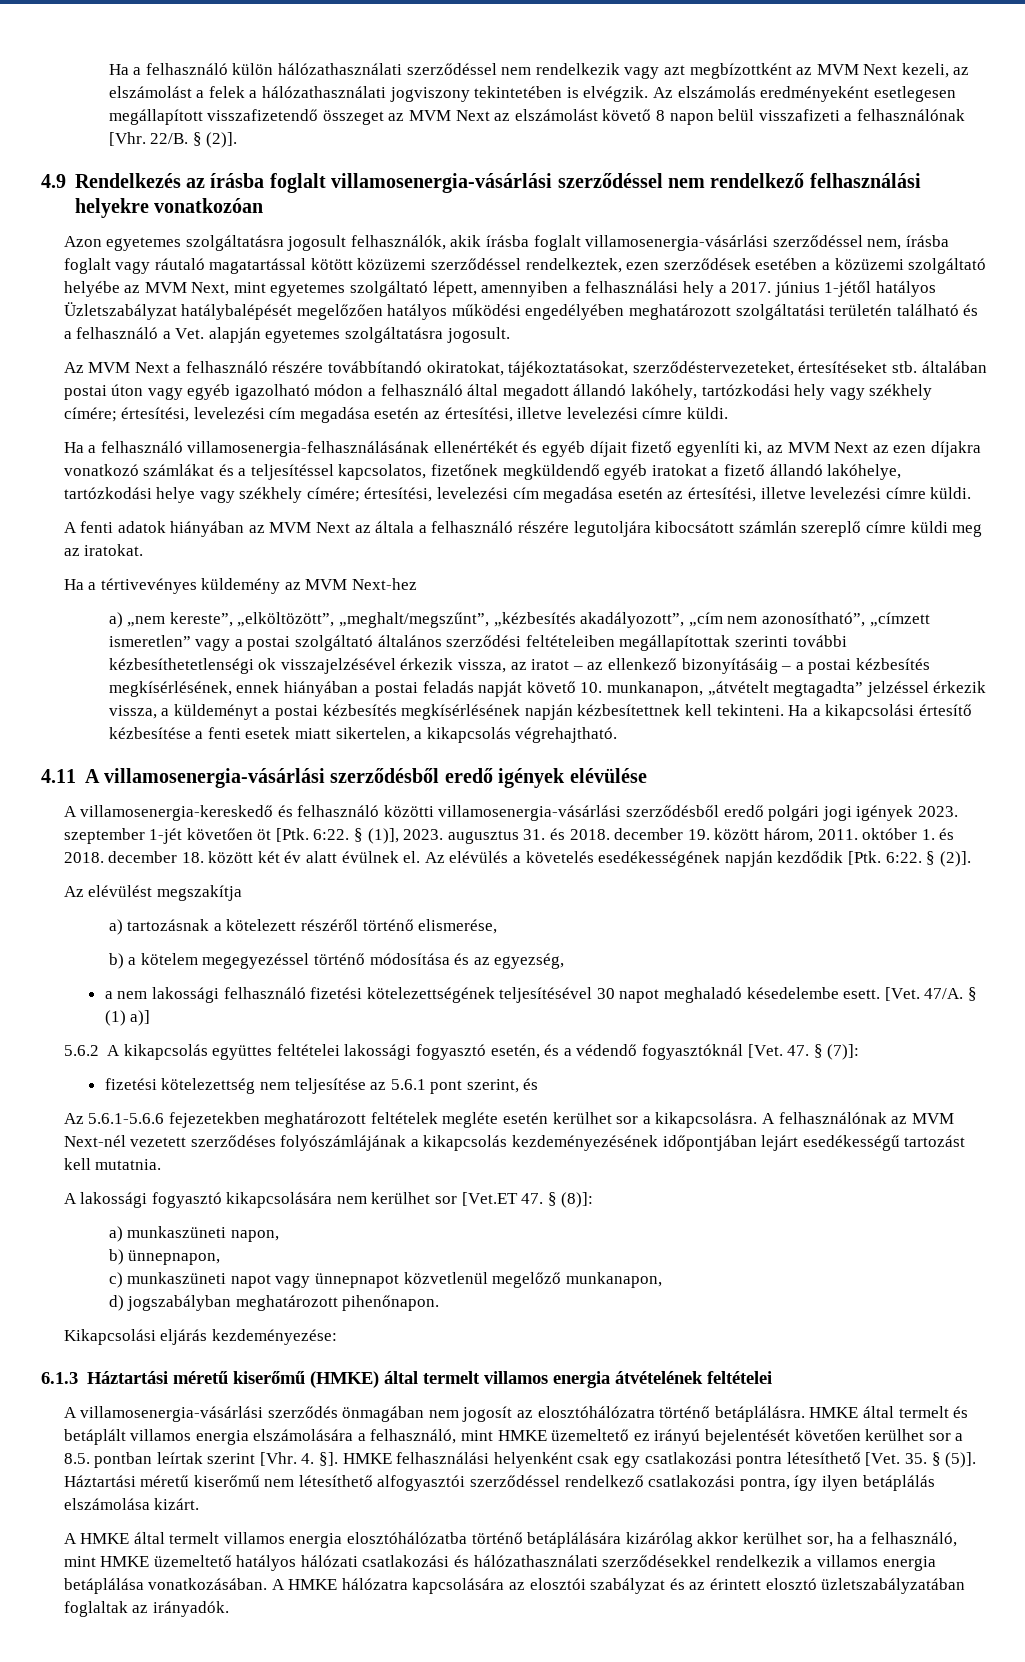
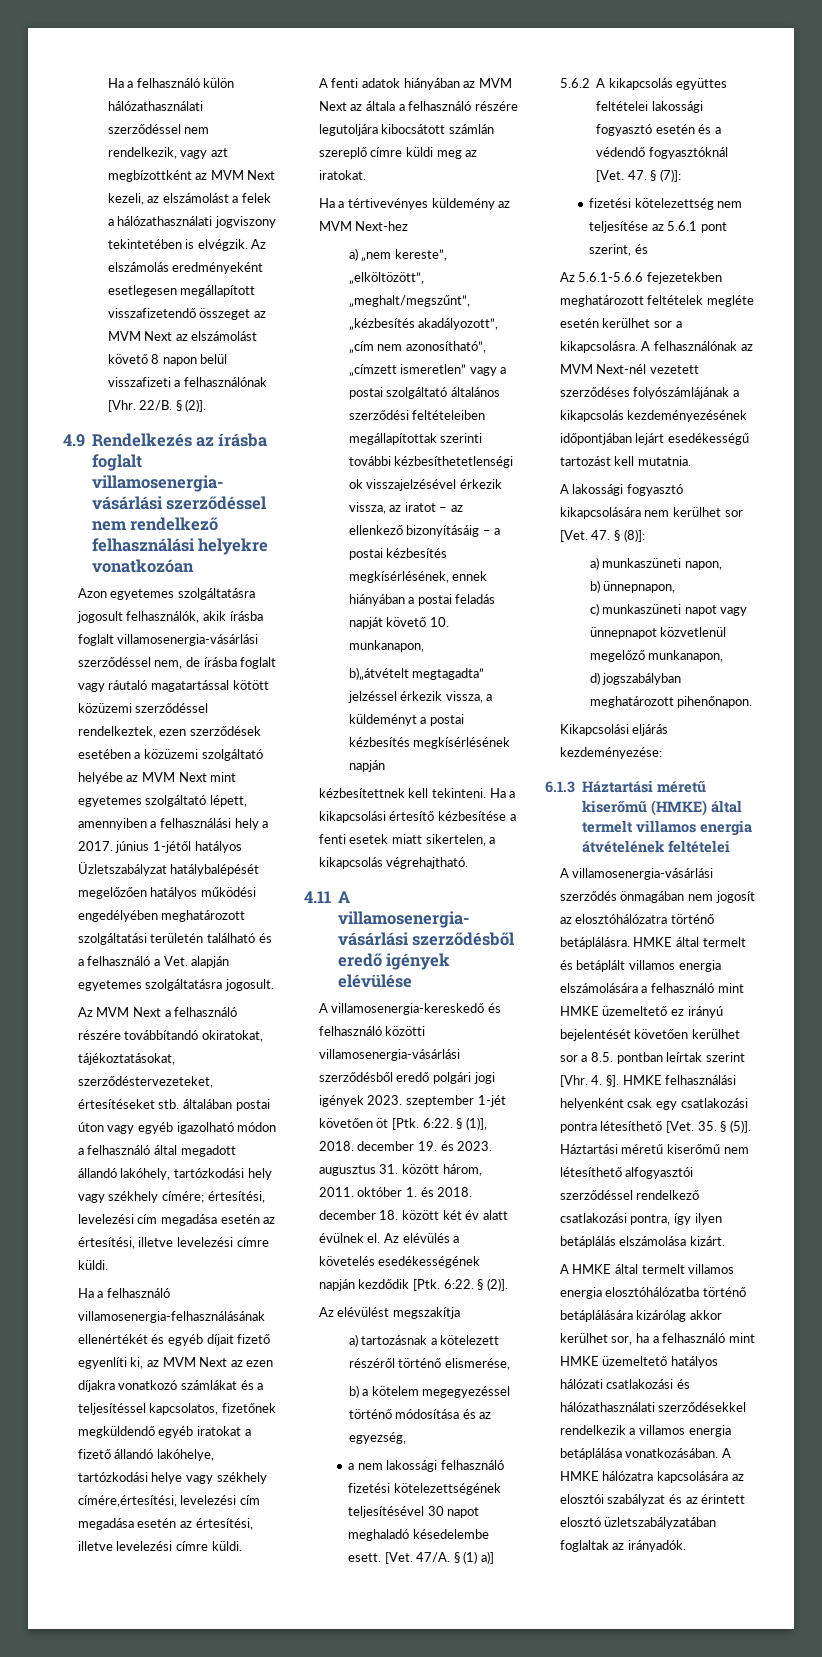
- Ha a felhasználó külön hálózathasználati szerződéssel nem rendelkezik vagy azt megbízottként az MVM Next kezeli, az elszámolást a felek a hálózathasználati jogviszony tekintetében is elvégzik.
+ Ha a felhasználó külön hálózathasználati szerződéssel nem rendelkezik, vagy azt megbízottként az MVM Next kezeli, az elszámolást a felek a hálózathasználati jogviszony tekintetében is elvégzik.
- Azon egyetemes szolgáltatásra jogosult felhasználók, akik írásba foglalt villamosenergia-vásárlási szerződéssel nem, írásba foglalt vagy ráutaló magatartással kötött közüzemi szerződéssel rendelkeztek, ezen szerződések esetében a közüzemi szolgáltató helyébe az MVM Next, mint egyetemes szolgáltató lépett, amennyiben a felhasználási hely a 2017. június 1-jétől hatályos Üzletszabályzat hatálybalépését megelőzően hatályos működési engedélyében meghatározott szolgáltatási területén található és a felhasználó a Vet. alapján egyetemes szolgáltatásra jogosult.
+ Azon egyetemes szolgáltatásra jogosult felhasználók, akik írásba foglalt villamosenergia-vásárlási szerződéssel nem, de írásba foglalt vagy ráutaló magatartással kötött közüzemi szerződéssel rendelkeztek, ezen szerződések esetében a közüzemi szolgáltató helyébe az MVM Next mint egyetemes szolgáltató lépett, amennyiben a felhasználási hely a 2017. június 1-jétől hatályos Üzletszabályzat hatálybalépését megelőzően hatályos működési engedélyében meghatározott szolgáltatási területén található és a felhasználó a Vet. alapján egyetemes szolgáltatásra jogosult.
- Ha a felhasználó villamosenergia-felhasználásának ellenértékét és egyéb díjait fizető egyenlíti ki, az MVM Next az ezen díjakra vonatkozó számlákat és a teljesítéssel kapcsolatos, fizetőnek megküldendő egyéb iratokat a fizető állandó lakóhelye, tartózkodási helye vagy székhely címére; értesítési, levelezési cím megadása esetén az értesítési, illetve levelezési címre küldi.
+ Ha a felhasználó villamosenergia-felhasználásának ellenértékét és egyéb díjait fizető egyenlíti ki, az MVM Next az ezen díjakra vonatkozó számlákat és a teljesítéssel kapcsolatos, fizetőnek megküldendő egyéb iratokat a fizető állandó lakóhelye, tartózkodási helye vagy székhely címére,értesítési, levelezési cím megadása esetén az értesítési, illetve levelezési címre küldi.
- a) „nem kereste”, „elköltözött”, „meghalt/megszűnt”, „kézbesítés akadályozott”, „cím nem azonosítható”, „címzett ismeretlen” vagy a postai szolgáltató általános szerződési feltételeiben megállapítottak szerinti további kézbesíthetetlenségi ok visszajelzésével érkezik vissza, az iratot – az ellenkező bizonyításáig – a postai kézbesítés megkísérlésének, ennek hiányában a postai feladás napját követő 10. munkanapon, „átvételt megtagadta” jelzéssel érkezik vissza, a küldeményt a postai kézbesítés megkísérlésének napján kézbesítettnek kell tekinteni.
+ a) „nem kereste”, „elköltözött”, „meghalt/megszűnt”, „kézbesítés akadályozott”, „cím nem azonosítható”, „címzett ismeretlen” vagy a postai szolgáltató általános szerződési feltételeiben megállapítottak szerinti további kézbesíthetetlenségi ok visszajelzésével érkezik vissza, az iratot – az ellenkező bizonyításáig – a postai kézbesítés megkísérlésének, ennek hiányában a postai feladás napját követő 10. munkanapon,
+ b)„átvételt megtagadta” jelzéssel érkezik vissza, a küldeményt a postai kézbesítés megkísérlésének napján
+ kézbesítettnek kell tekinteni.
- § (1)], 2023. augusztus 31. és 2018. december 19. között három, 2011. október 1. és 2018. december 18. között két év alatt évülnek el.
+ § (1)], 2018. december 19. és 2023. augusztus 31. között három, 2011. október 1. és 2018. december 18. között két év alatt évülnek el.
- 5.6.2 A kikapcsolás együttes feltételei lakossági fogyasztó esetén, és a védendő fogyasztóknál [Vet. 47. § (7)]:
+ 5.6.2 A kikapcsolás együttes feltételei lakossági fogyasztó esetén és a védendő fogyasztóknál [Vet. 47. § (7)]:
- A lakossági fogyasztó kikapcsolására nem kerülhet sor [Vet.ET 47. § (8)]:
+ A lakossági fogyasztó kikapcsolására nem kerülhet sor [Vet. 47. § (8)]:
- HMKE által termelt és betáplált villamos energia elszámolására a felhasználó, mint HMKE üzemeltető ez irányú bejelentését követően kerülhet sor a 8.5. pontban leírtak szerint [Vhr. 4. §].
+ HMKE által termelt és betáplált villamos energia elszámolására a felhasználó mint HMKE üzemeltető ez irányú bejelentését követően kerülhet sor a 8.5. pontban leírtak szerint [Vhr. 4. §].
- A HMKE által termelt villamos energia elosztóhálózatba történő betáplálására kizárólag akkor kerülhet sor, ha a felhasználó, mint HMKE üzemeltető hatályos hálózati csatlakozási és hálózathasználati szerződésekkel rendelkezik a villamos energia betáplálása vonatkozásában.
+ A HMKE által termelt villamos energia elosztóhálózatba történő betáplálására kizárólag akkor kerülhet sor, ha a felhasználó mint HMKE üzemeltető hatályos hálózati csatlakozási és hálózathasználati szerződésekkel rendelkezik a villamos energia betáplálása vonatkozásában.

